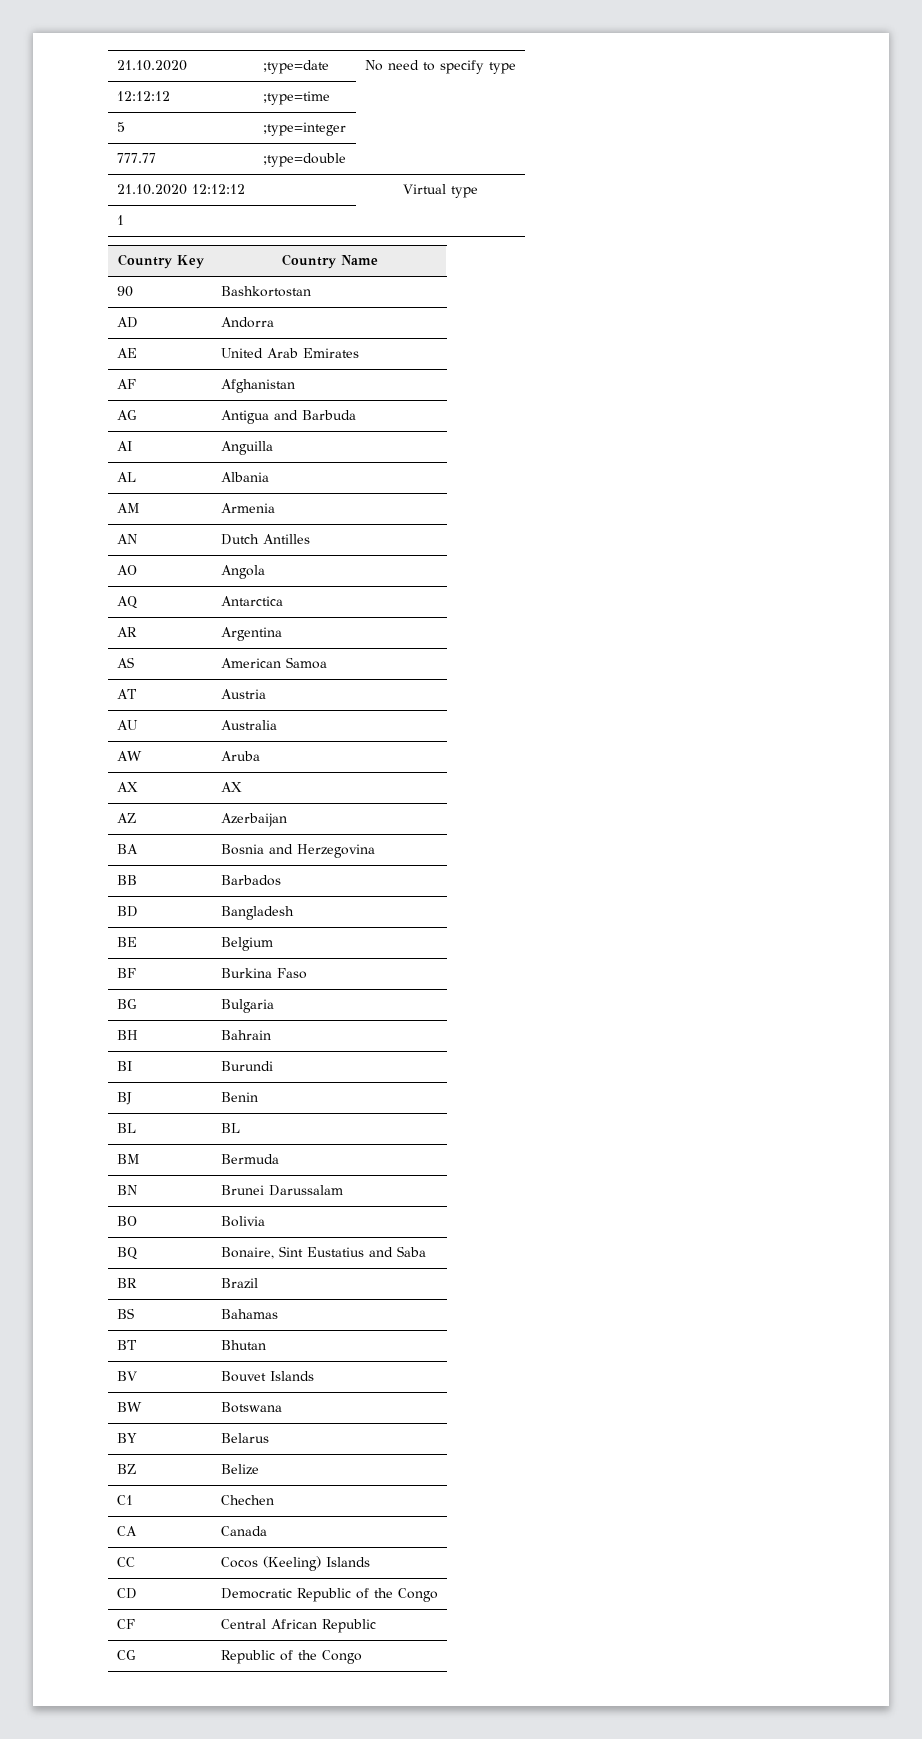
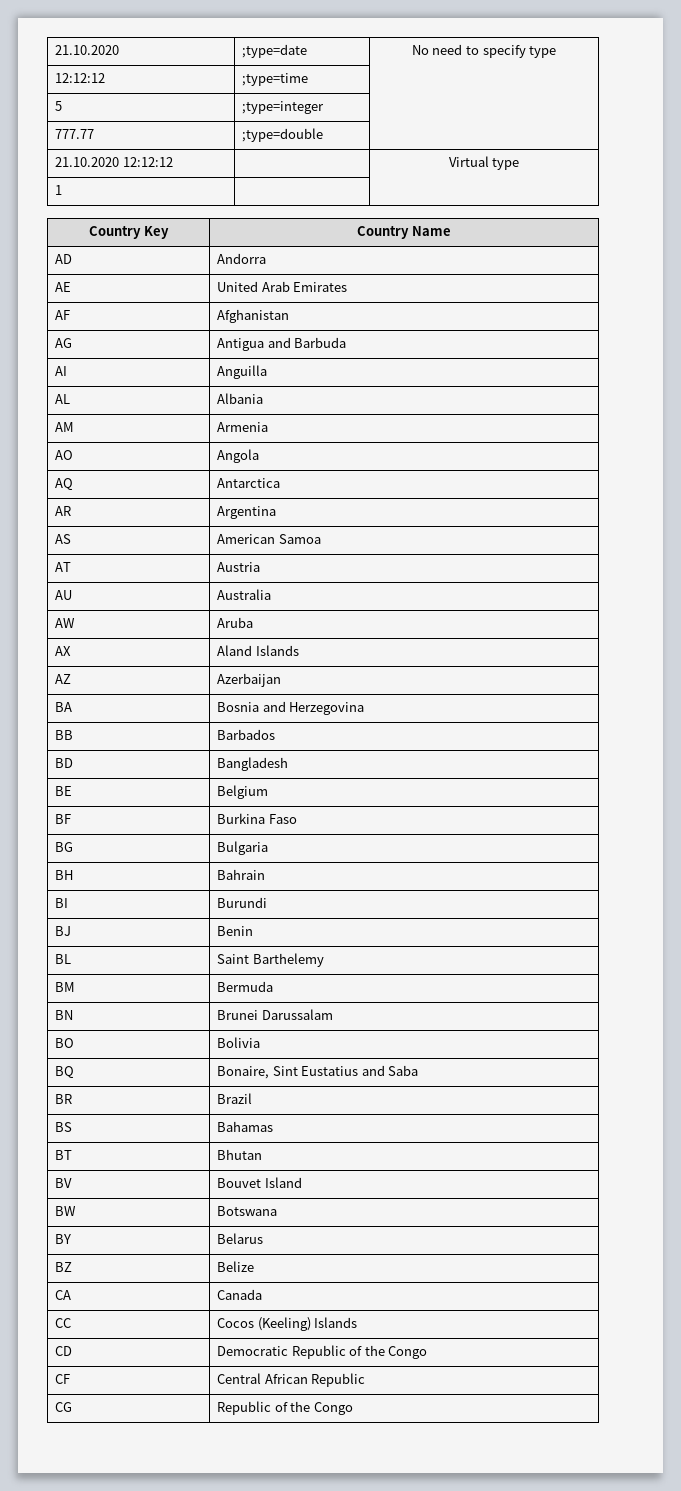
- 90 | Bashkortostan
- AN | Dutch Antilles
- AX | AX
+ AX | Aland Islands
- BL | BL
+ BL | Saint Barthelemy
- BV | Bouvet Islands
+ BV | Bouvet Island
- C1 | Chechen

